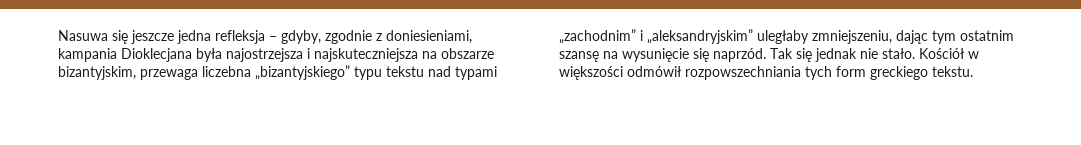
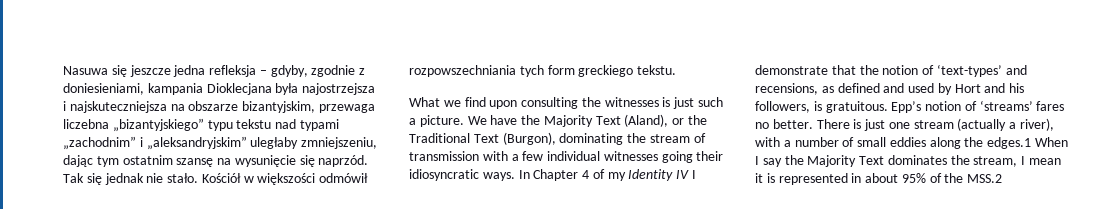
+ What we find upon consulting the witnesses is just such a picture. We have the Majority Text (Aland), or the Traditional Text (Burgon), dominating the stream of transmission with a few individual witnesses going their idiosyncratic ways. In Chapter 4 of my Identity IV I demonstrate that the notion of ‘text-types’ and recensions, as defined and used by Hort and his followers, is gratuitous. Epp’s notion of ‘streams’ fares no better. There is just one stream (actually a river), with a number of small eddies along the edges.1 When I say the Majority Text dominates the stream, I mean it is represented in about 95% of the MSS.2

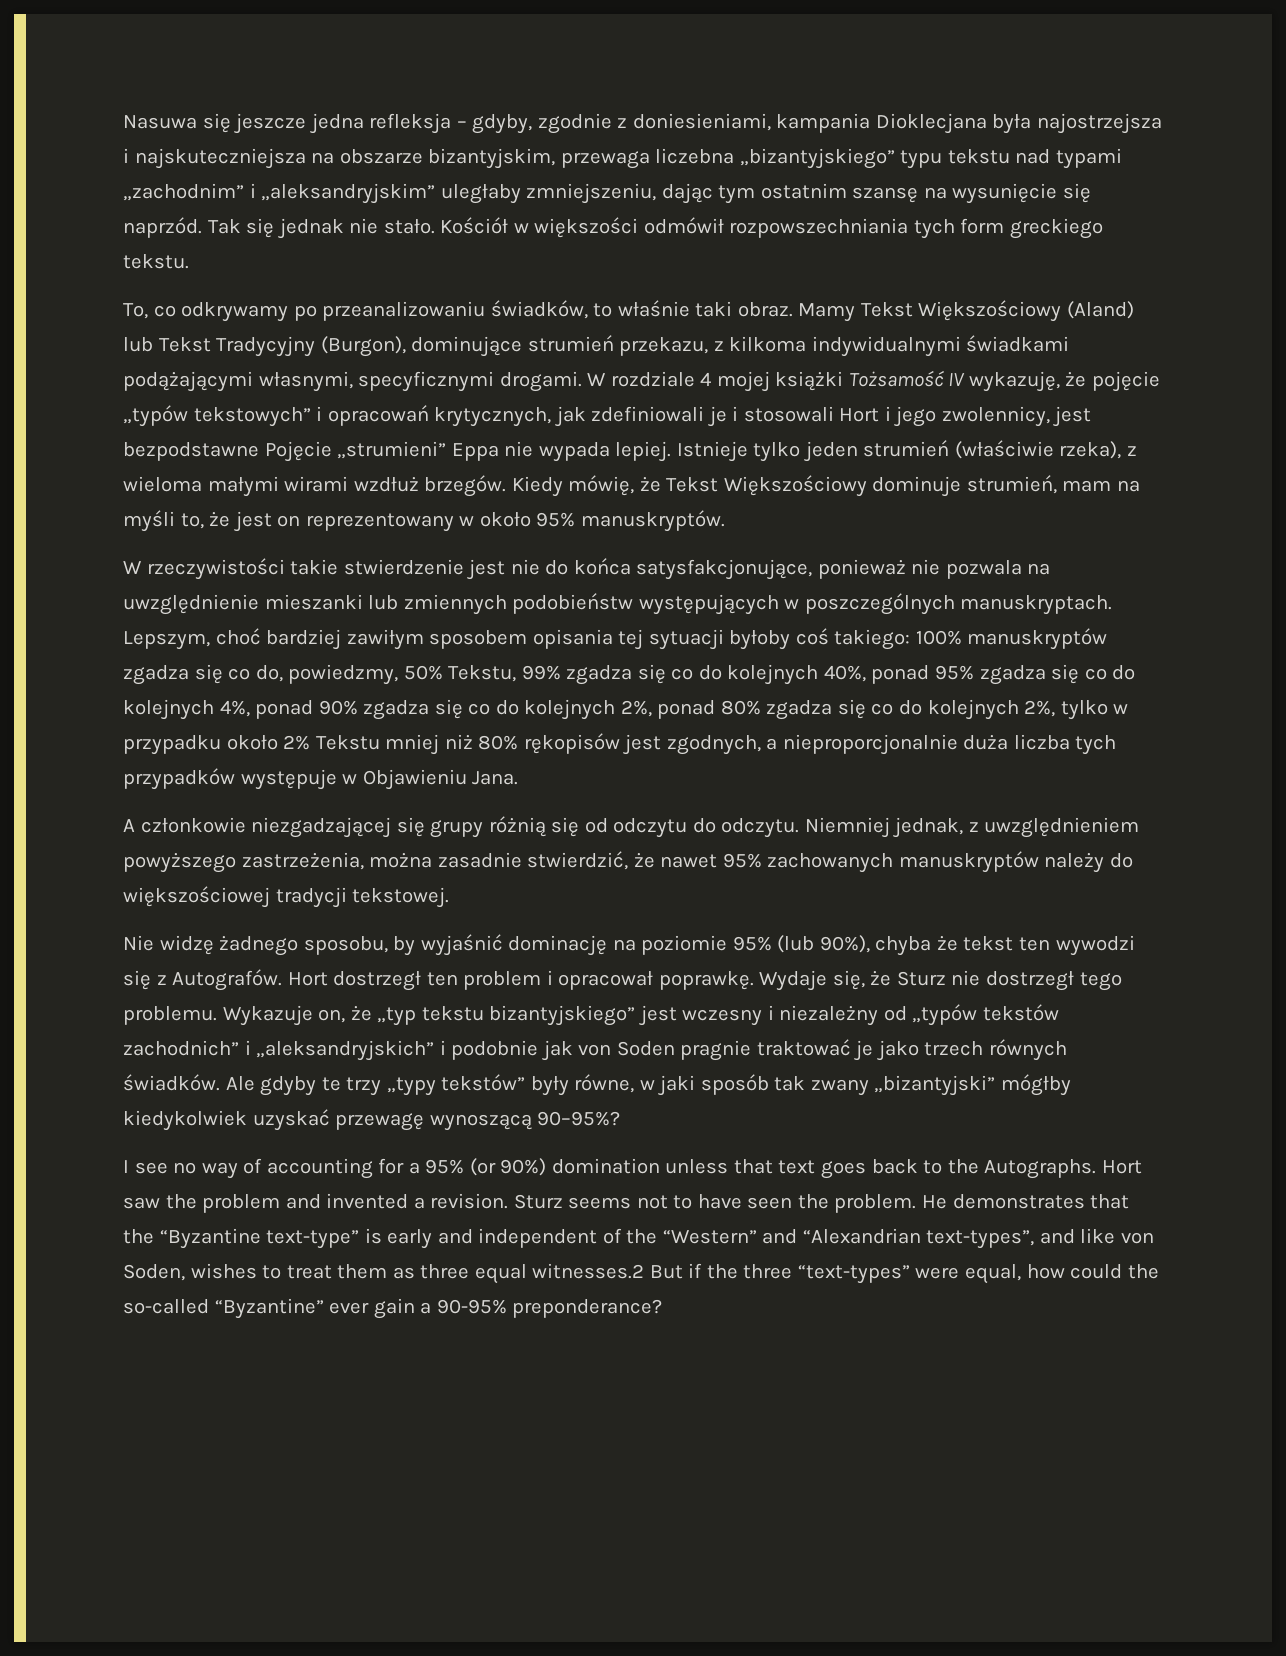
- What we find upon consulting the witnesses is just such a picture. We have the Majority Text (Aland), or the Traditional Text (Burgon), dominating the stream of transmission with a few individual witnesses going their idiosyncratic ways. In Chapter 4 of my Identity IV I demonstrate that the notion of ‘text-types’ and recensions, as defined and used by Hort and his followers, is gratuitous. Epp’s notion of ‘streams’ fares no better. There is just one stream (actually a river), with a number of small eddies along the edges.1 When I say the Majority Text dominates the stream, I mean it is represented in about 95% of the MSS.2
+ To, co odkrywamy po przeanalizowaniu świadków, to właśnie taki obraz. Mamy Tekst Większościowy (Aland) lub Tekst Tradycyjny (Burgon), dominujące strumień przekazu, z kilkoma indywidualnymi świadkami podążającymi własnymi, specyficznymi drogami. W rozdziale 4 mojej książki Tożsamość IV wykazuję, że pojęcie „typów tekstowych” i opracowań krytycznych, jak zdefiniowali je i stosowali Hort i jego zwolennicy, jest bezpodstawne Pojęcie „strumieni” Eppa nie wypada lepiej. Istnieje tylko jeden strumień (właściwie rzeka), z wieloma małymi wirami wzdłuż brzegów. Kiedy mówię, że Tekst Większościowy dominuje strumień, mam na myśli to, że jest on reprezentowany w około 95% manuskryptów.
+ W rzeczywistości takie stwierdzenie jest nie do końca satysfakcjonujące, ponieważ nie pozwala na uwzględnienie mieszanki lub zmiennych podobieństw występujących w poszczególnych manuskryptach. Lepszym, choć bardziej zawiłym sposobem opisania tej sytuacji byłoby coś takiego: 100% manuskryptów zgadza się co do, powiedzmy, 50% Tekstu, 99% zgadza się co do kolejnych 40%, ponad 95% zgadza się co do kolejnych 4%, ponad 90% zgadza się co do kolejnych 2%, ponad 80% zgadza się co do kolejnych 2%, tylko w przypadku około 2% Tekstu mniej niż 80% rękopisów jest zgodnych, a nieproporcjonalnie duża liczba tych przypadków występuje w Objawieniu Jana.
+ A członkowie niezgadzającej się grupy różnią się od odczytu do odczytu. Niemniej jednak, z uwzględnieniem powyższego zastrzeżenia, można zasadnie stwierdzić, że nawet 95% zachowanych manuskryptów należy do większościowej tradycji tekstowej.
+ Nie widzę żadnego sposobu, by wyjaśnić dominację na poziomie 95% (lub 90%), chyba że tekst ten wywodzi się z Autografów. Hort dostrzegł ten problem i opracował poprawkę. Wydaje się, że Sturz nie dostrzegł tego problemu. Wykazuje on, że „typ tekstu bizantyjskiego” jest wczesny i niezależny od „typów tekstów zachodnich” i „aleksandryjskich” i podobnie jak von Soden pragnie traktować je jako trzech równych świadków. Ale gdyby te trzy „typy tekstów” były równe, w jaki sposób tak zwany „bizantyjski” mógłby kiedykolwiek uzyskać przewagę wynoszącą 90–95%?
+ I see no way of accounting for a 95% (or 90%) domination unless that text goes back to the Autographs. Hort saw the problem and invented a revision. Sturz seems not to have seen the problem. He demonstrates that the “Byzantine text-type” is early and independent of the “Western” and “Alexandrian text-types”, and like von Soden, wishes to treat them as three equal witnesses.2 But if the three “text-types” were equal, how could the so-called “Byzantine” ever gain a 90-95% preponderance?

